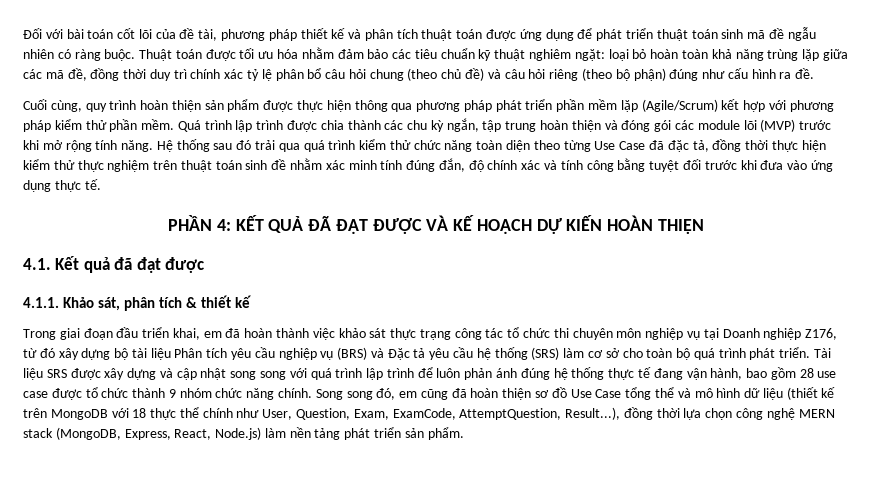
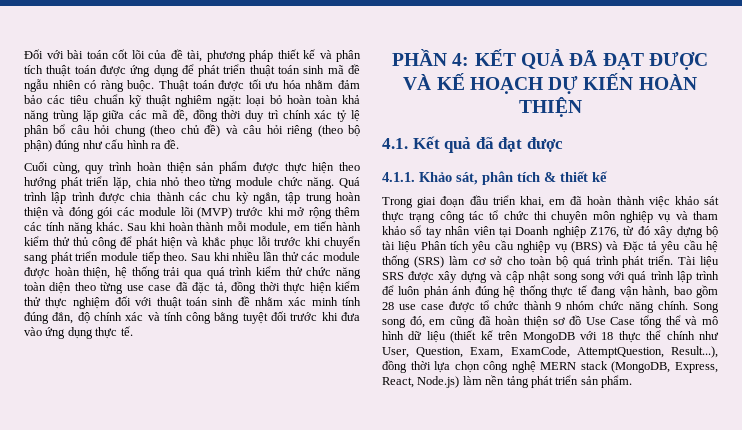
- Cuối cùng, quy trình hoàn thiện sản phẩm được thực hiện thông qua phương pháp phát triển phần mềm lặp (Agile/Scrum) kết hợp với phương pháp kiểm thử phần mềm.
+ Cuối cùng, quy trình hoàn thiện sản phẩm được thực hiện theo hướng phát triển lặp, chia nhỏ theo từng module chức năng.
- Quá trình lập trình được chia thành các chu kỳ ngắn, tập trung hoàn thiện và đóng gói các module lõi (MVP) trước khi mở rộng tính năng. Hệ thống sau đó trải qua quá trình kiểm thử chức năng toàn diện theo từng Use Case đã đặc tả, đồng thời thực hiện kiểm thử thực nghiệm trên thuật toán sinh đề nhằm xác minh tính đúng đắn, độ chính xác và tính công bằng tuyệt đối trước khi đưa vào ứng dụng thực tế.
+ Quá trình lập trình được chia thành các chu kỳ ngắn, tập trung hoàn thiện và đóng gói các module lõi (MVP) trước khi mở rộng thêm các tính năng khác. Sau khi hoàn thành mỗi module, em tiến hành kiểm thử thủ công để phát hiện và khắc phục lỗi trước khi chuyển sang phát triển module tiếp theo. Sau khi nhiều lần thử các module được hoàn thiện, hệ thống trải qua quá trình kiểm thử chức năng toàn diện theo từng use case đã đặc tả, đồng thời thực hiện kiểm thử thực nghiệm đối với thuật toán sinh đề nhằm xác minh tính đúng đắn, độ chính xác và tính công bằng tuyệt đối trước khi đưa vào ứng dụng thực tế.
- Trong giai đoạn đầu triển khai, em đã hoàn thành việc khảo sát thực trạng công tác tổ chức thi chuyên môn nghiệp vụ tại Doanh nghiệp Z176, từ đó xây dựng bộ tài liệu Phân tích yêu cầu nghiệp vụ (BRS) và Đặc tả yêu cầu hệ thống (SRS) làm cơ sở cho toàn bộ quá trình phát triển.
+ Trong giai đoạn đầu triển khai, em đã hoàn thành việc khảo sát thực trạng công tác tổ chức thi chuyên môn nghiệp vụ và tham khảo sổ tay nhân viên tại Doanh nghiệp Z176, từ đó xây dựng bộ tài liệu Phân tích yêu cầu nghiệp vụ (BRS) và Đặc tả yêu cầu hệ thống (SRS) làm cơ sở cho toàn bộ quá trình phát triển.

